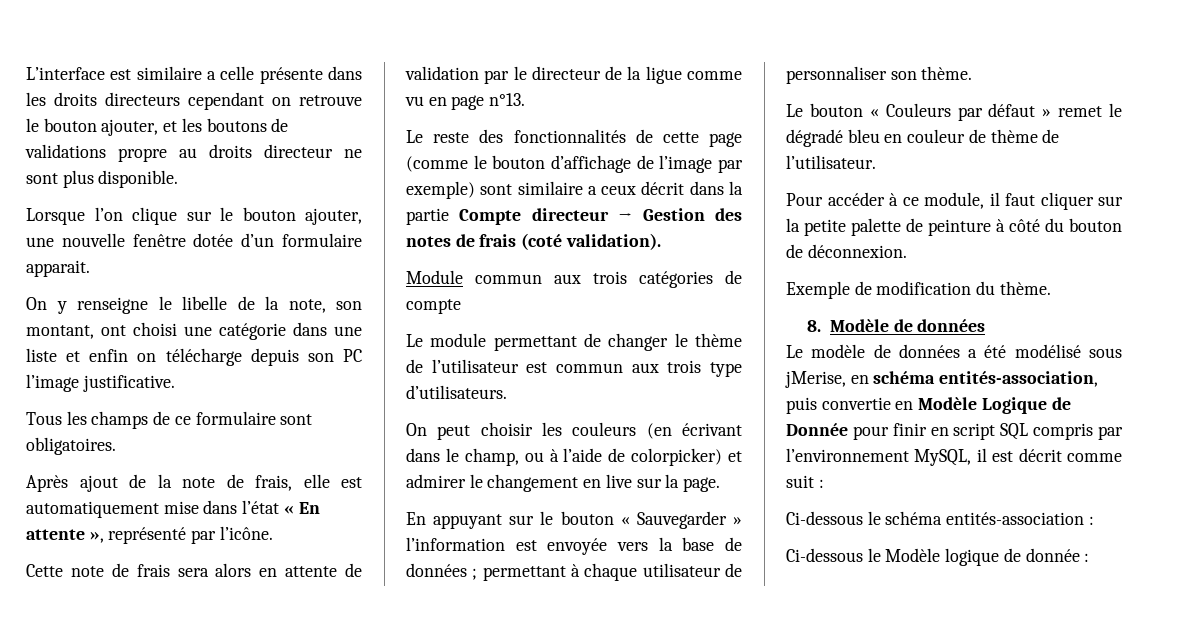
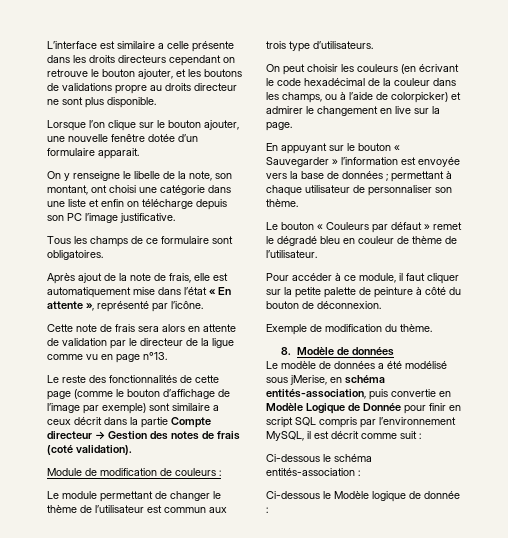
- Module commun aux trois catégories de compte
+ Module de modification de couleurs :
- On peut choisir les couleurs (en écrivant dans le champ, ou à l’aide de colorpicker) et admirer le changement en live sur la page.
+ On peut choisir les couleurs (en écrivant le code hexadécimal de la couleur dans les champs, ou à l’aide de colorpicker) et admirer le changement en live sur la page.

